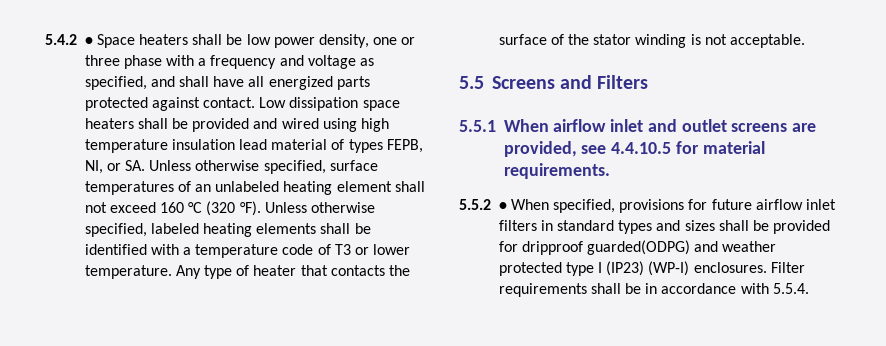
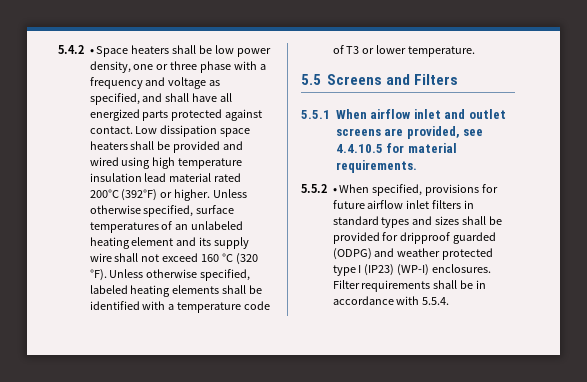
- Low dissipation space heaters shall be provided and wired using high temperature insulation lead material of types FEPB, NI, or SA. Unless otherwise specified, surface temperatures of an unlabeled heating element shall not exceed 160 °C (320 °F).
+ Low dissipation space heaters shall be provided and wired using high temperature insulation lead material rated 200°C (392°F) or higher. Unless otherwise specified, surface temperatures of an unlabeled heating element and its supply wire shall not exceed 160 °C (320 °F).
- Any type of heater that contacts the surface of the stator winding is not acceptable.
- 5.5.2 • When specified, provisions for future airflow inlet filters in standard types and sizes shall be provided for dripproof guarded(ODPG) and weather protected type I (IP23) (WP-I) enclosures.
+ 5.5.2 • When specified, provisions for future airflow inlet filters in standard types and sizes shall be provided for dripproof guarded (ODPG) and weather protected type I (IP23) (WP-I) enclosures.

